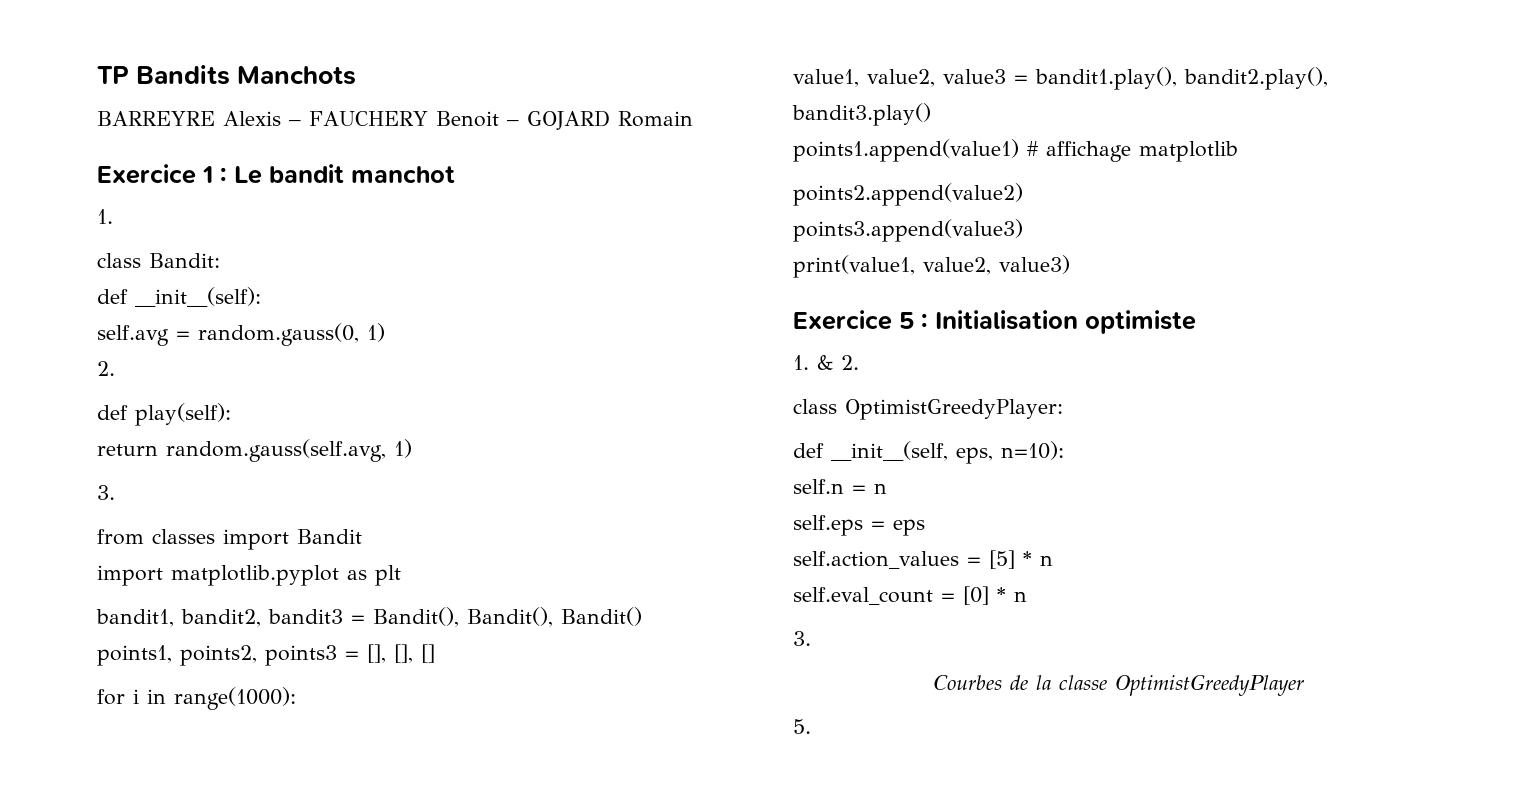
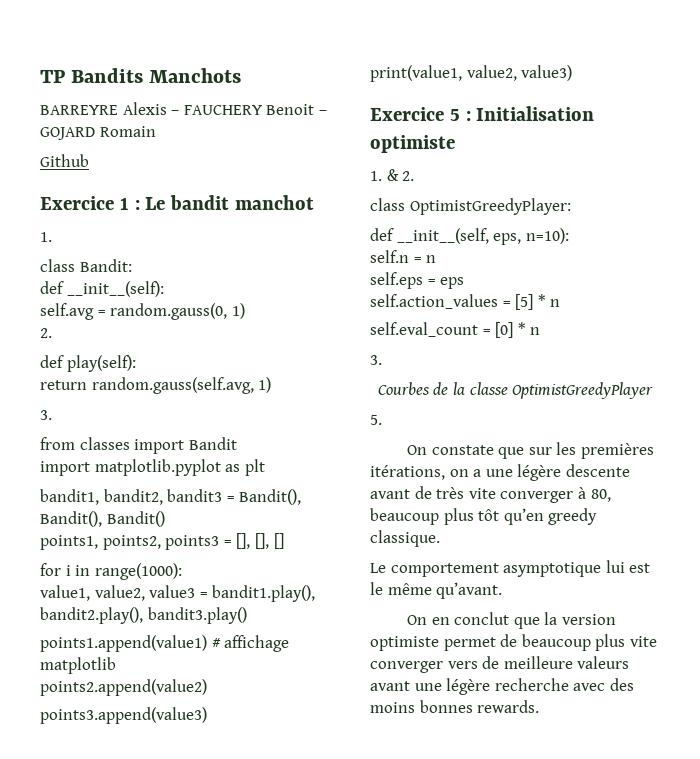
+ Github
+ On constate que sur les premières itérations, on a une légère descente avant de très vite converger à 80, beaucoup plus tôt qu’en greedy classique.
+ Le comportement asymptotique lui est le même qu’avant.
+ On en conclut que la version optimiste permet de beaucoup plus vite converger vers de meilleure valeurs avant une légère recherche avec des moins bonnes rewards.

